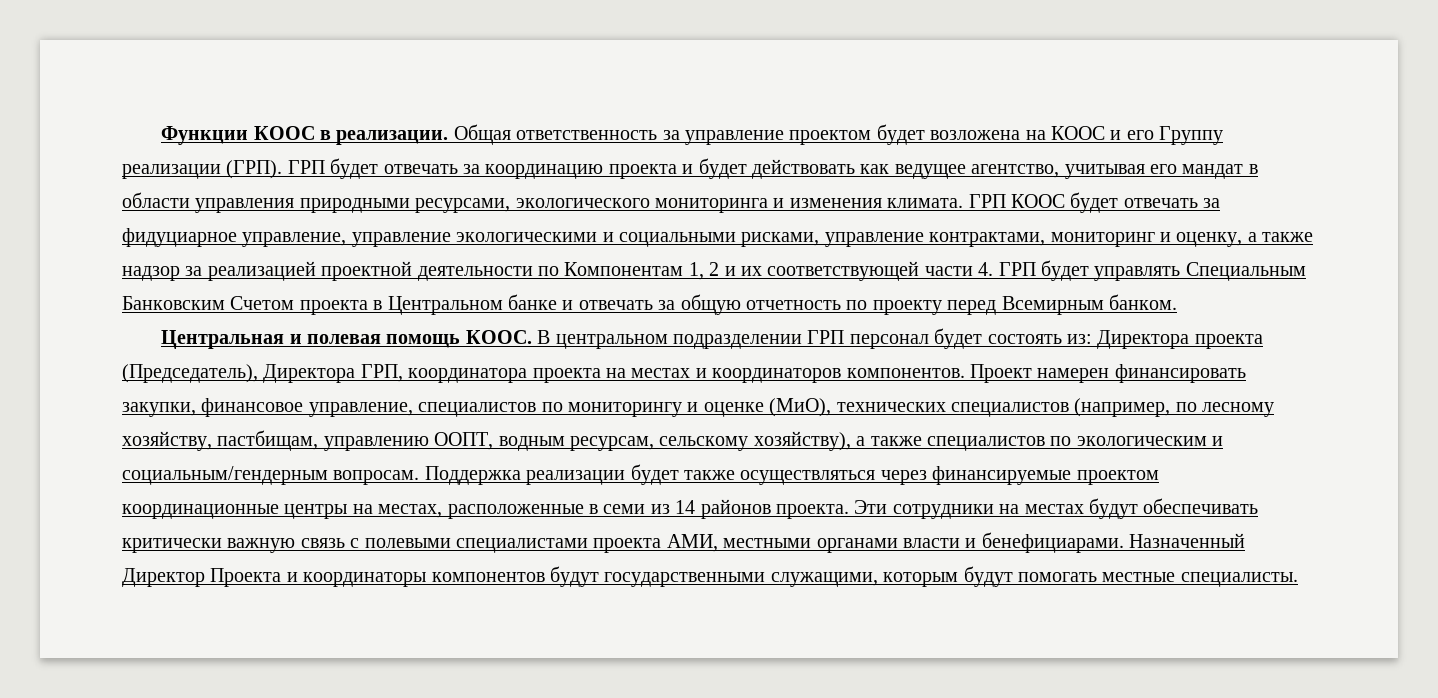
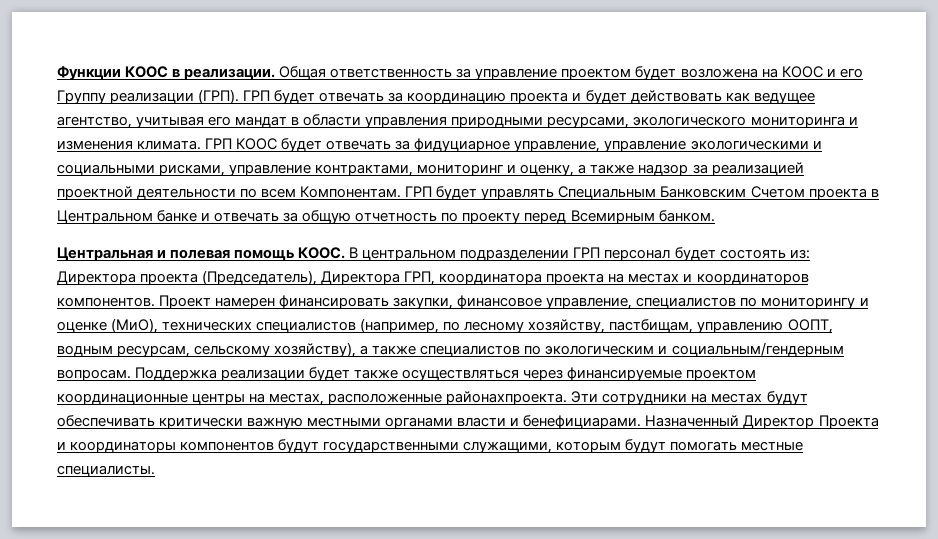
- ГРП КООС будет отвечать за фидуциарное управление, управление экологическими и социальными рисками, управление контрактами, мониторинг и оценку, а также надзор за реализацией проектной деятельности по Компонентам 1, 2 и их соответствующей части 4. ГРП будет управлять Специальным Банковским Счетом проекта в Центральном банке и отвечать за общую отчетность по проекту перед Всемирным банком.
+ ГРП КООС будет отвечать за фидуциарное управление, управление экологическими и социальными рисками, управление контрактами, мониторинг и оценку, а также надзор за реализацией проектной деятельности по всем Компонентам. ГРП будет управлять Специальным Банковским Счетом проекта в Центральном банке и отвечать за общую отчетность по проекту перед Всемирным банком.
- Поддержка реализации будет также осуществляться через финансируемые проектом координационные центры на местах, расположенные в семи из 14 районов проекта.
+ Поддержка реализации будет также осуществляться через финансируемые проектом координационные центры на местах, расположенные районахпроекта.
- Эти сотрудники на местах будут обеспечивать критически важную связь с полевыми специалистами проекта АМИ, местными органами власти и бенефициарами.
+ Эти сотрудники на местах будут обеспечивать критически важную местными органами власти и бенефициарами.

